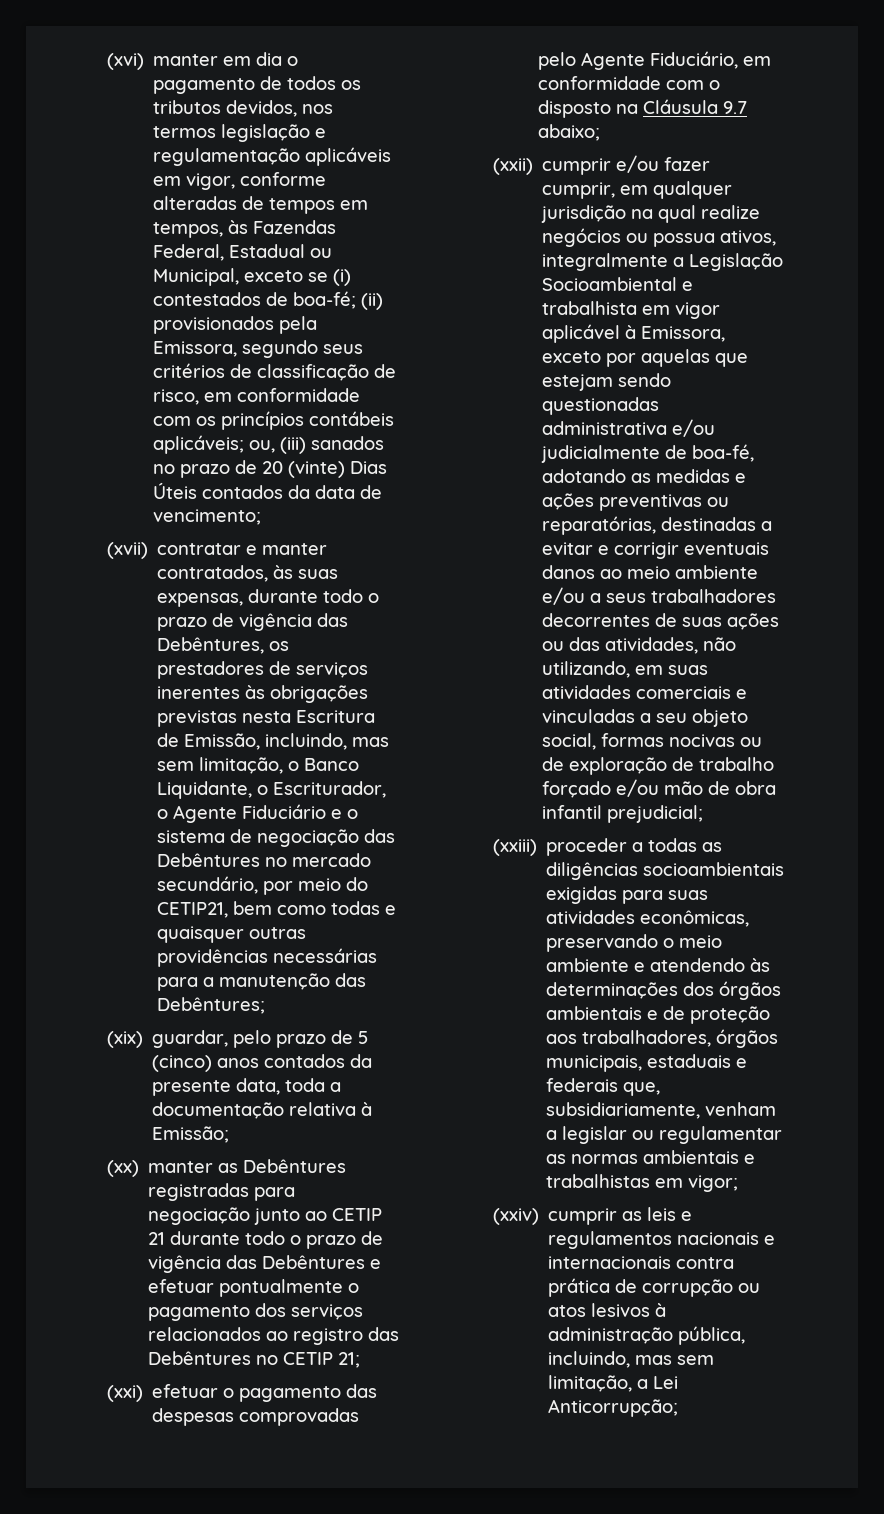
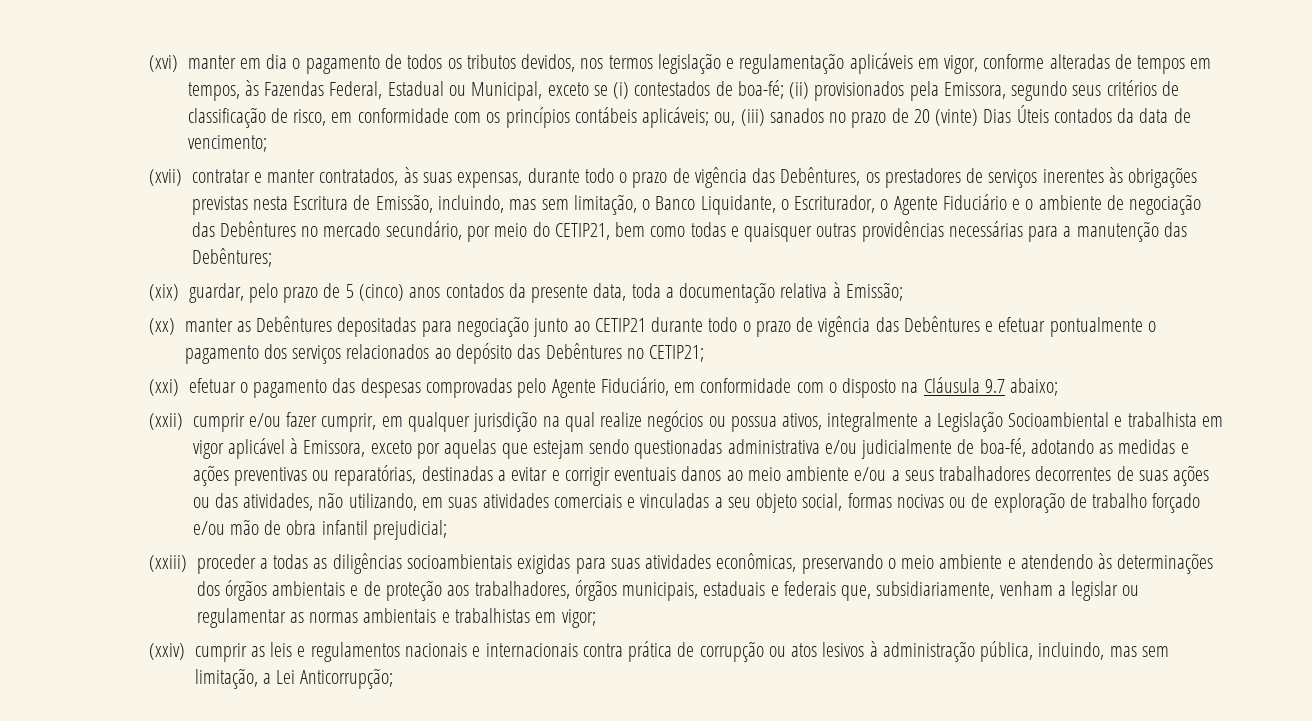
- (xvii) contratar e manter contratados, às suas expensas, durante todo o prazo de vigência das Debêntures, os prestadores de serviços inerentes às obrigações previstas nesta Escritura de Emissão, incluindo, mas sem limitação, o Banco Liquidante, o Escriturador, o Agente Fiduciário e o sistema de negociação das Debêntures no mercado secundário, por meio do CETIP21, bem como todas e quaisquer outras providências necessárias para a manutenção das Debêntures;
+ (xvii) contratar e manter contratados, às suas expensas, durante todo o prazo de vigência das Debêntures, os prestadores de serviços inerentes às obrigações previstas nesta Escritura de Emissão, incluindo, mas sem limitação, o Banco Liquidante, o Escriturador, o Agente Fiduciário e o ambiente de negociação das Debêntures no mercado secundário, por meio do CETIP21, bem como todas e quaisquer outras providências necessárias para a manutenção das Debêntures;
- (xx) manter as Debêntures registradas para negociação junto ao CETIP 21 durante todo o prazo de vigência das Debêntures e efetuar pontualmente o pagamento dos serviços relacionados ao registro das Debêntures no CETIP 21;
+ (xx) manter as Debêntures depositadas para negociação junto ao CETIP21 durante todo o prazo de vigência das Debêntures e efetuar pontualmente o pagamento dos serviços relacionados ao depósito das Debêntures no CETIP21;

